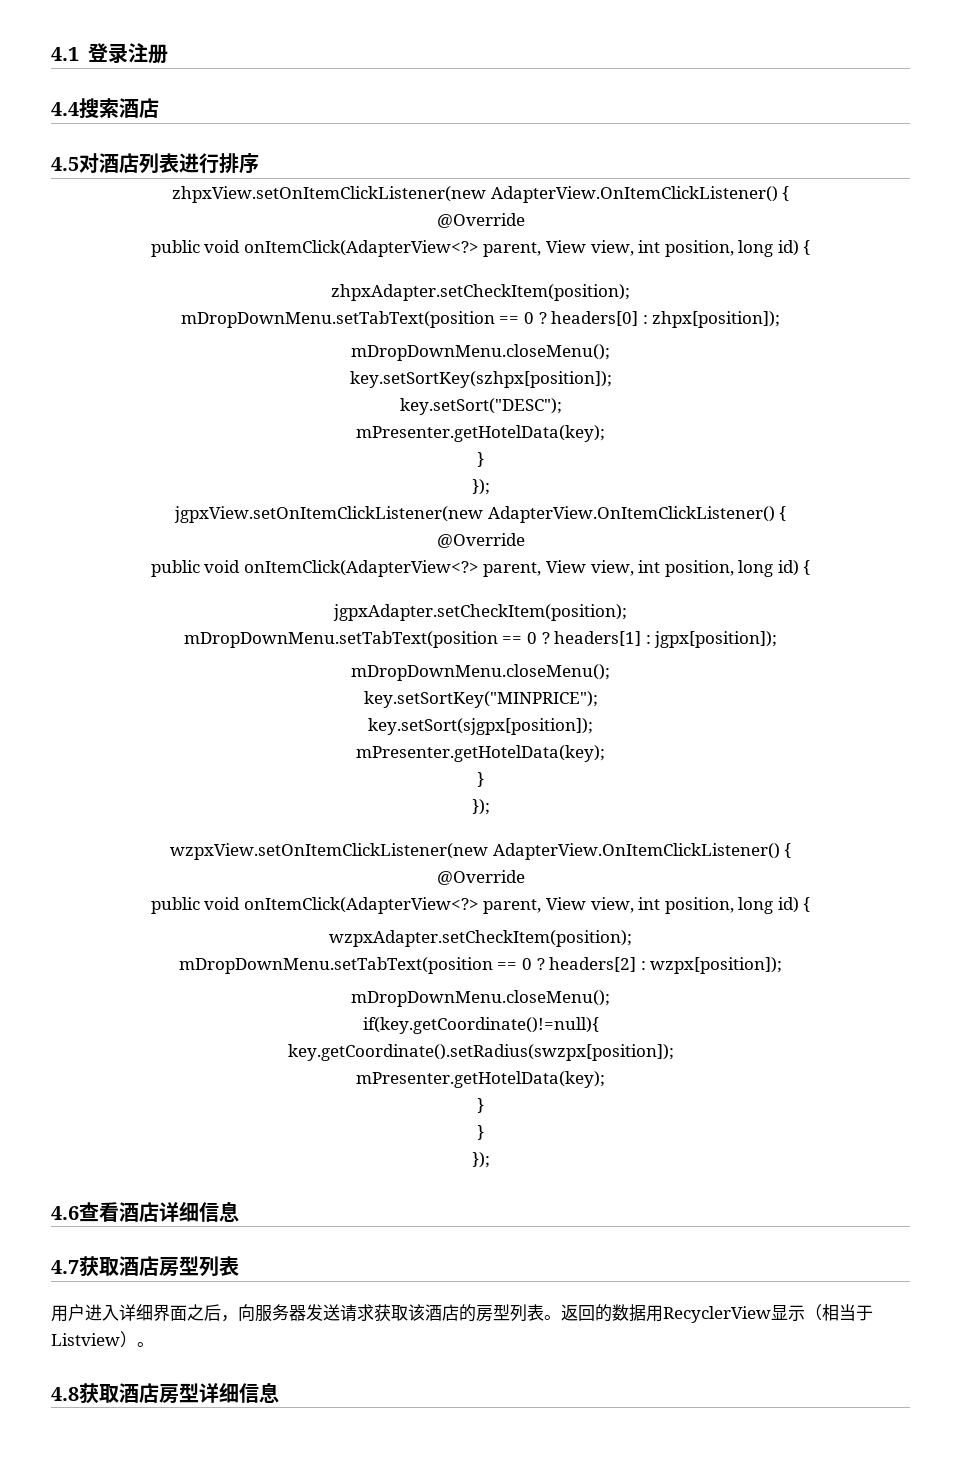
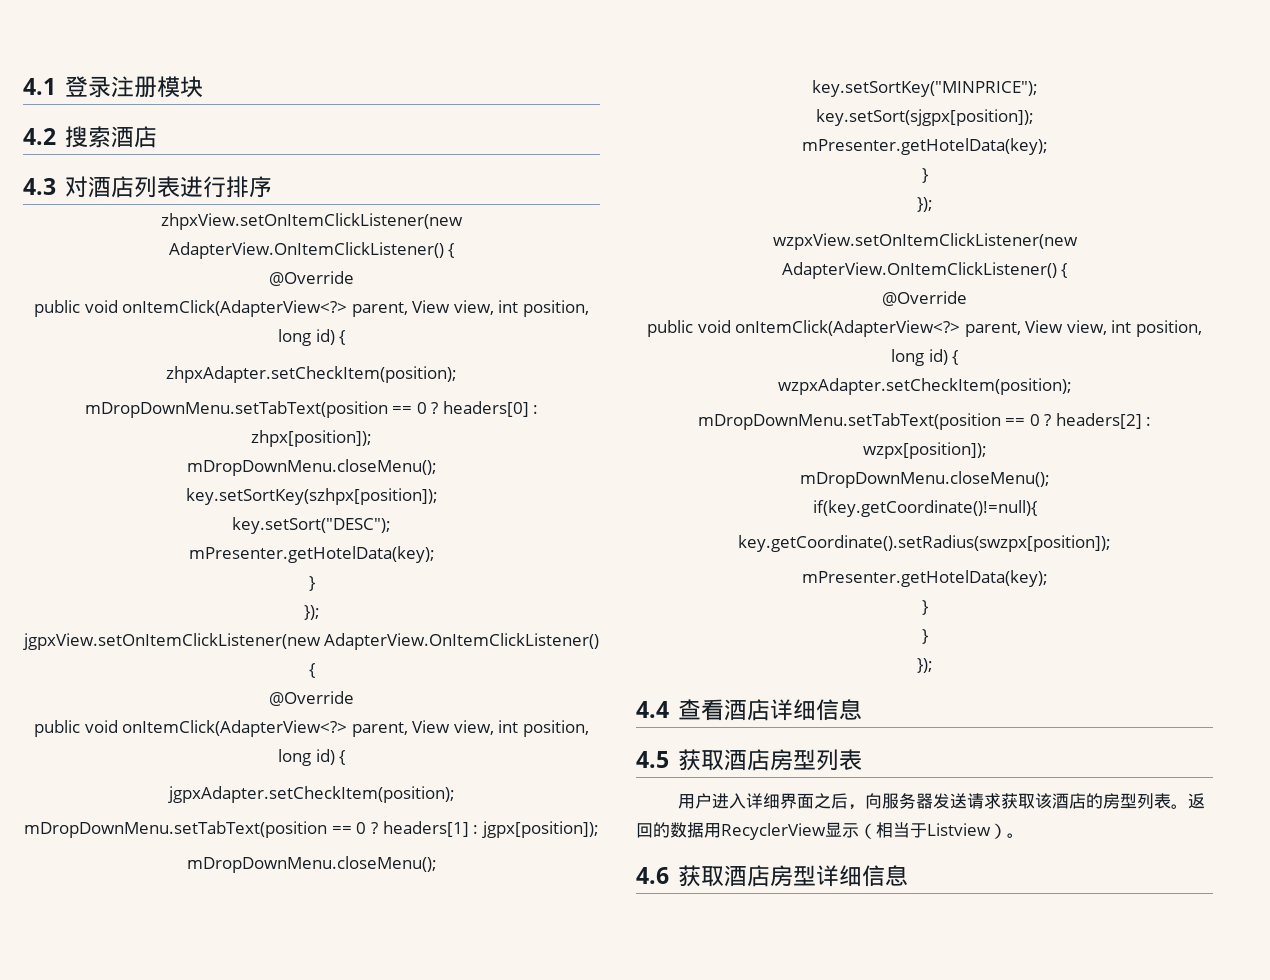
- 4.1登录注册
- 4.4搜索酒店
+ 4.1登录注册模块
+ 4.2搜索酒店
- 4.5对酒店列表进行排序
+ 4.3对酒店列表进行排序
- 4.6查看酒店详细信息
+ 4.4查看酒店详细信息
- 4.7获取酒店房型列表
+ 4.5获取酒店房型列表
- 4.8获取酒店房型详细信息
+ 4.6获取酒店房型详细信息

